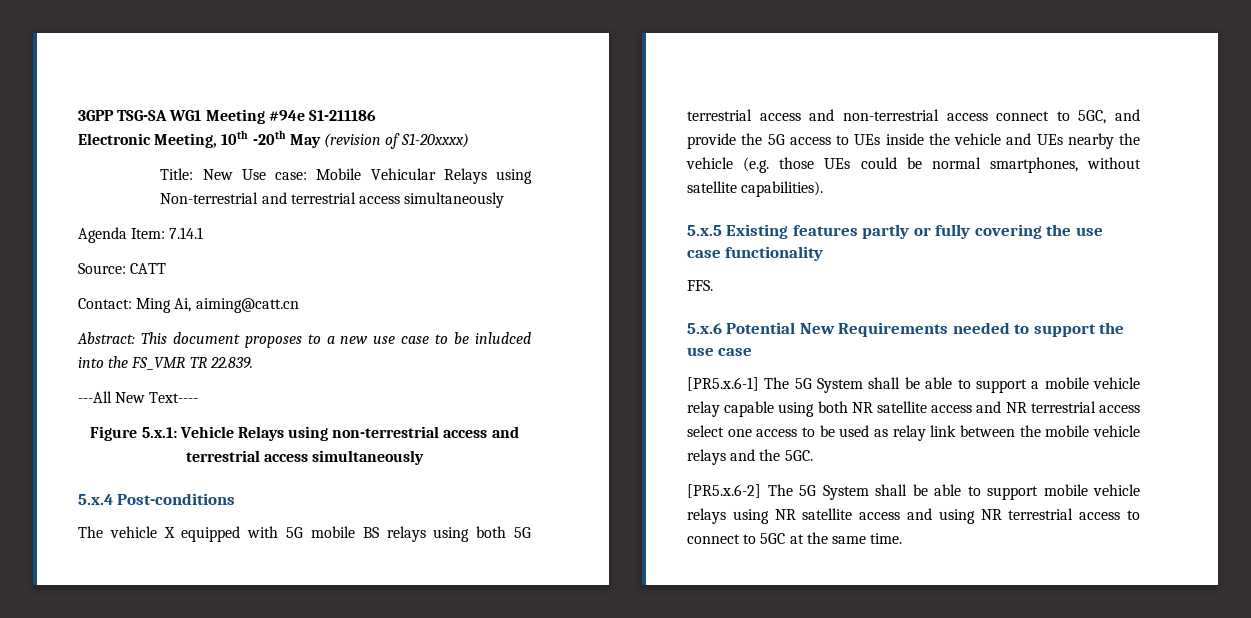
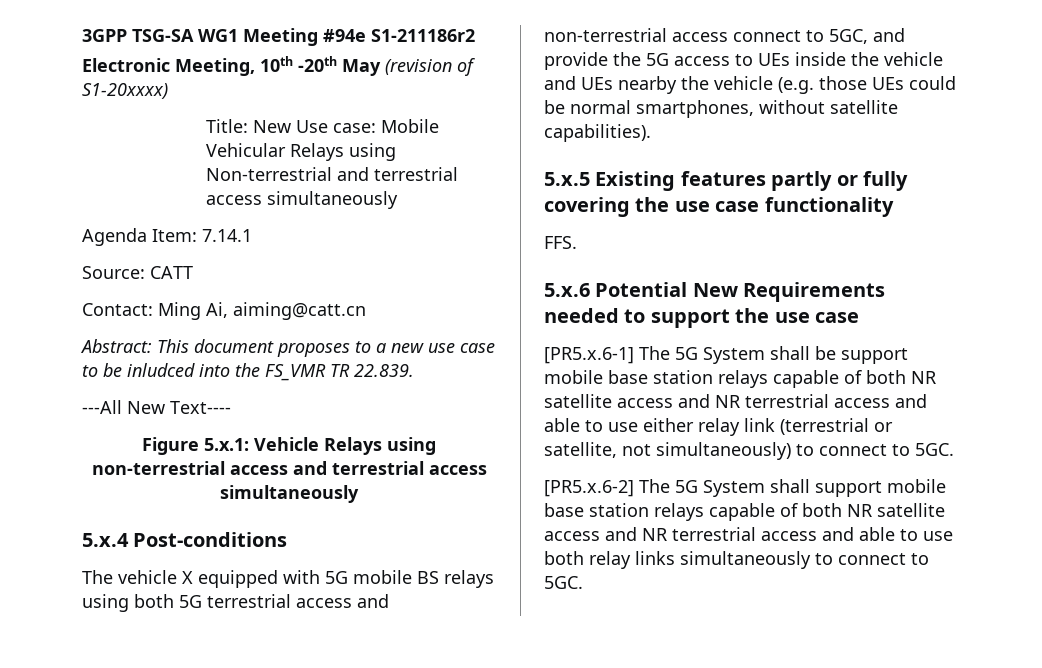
- 3GPP TSG-SA WG1 Meeting #94e S1-211186
+ 3GPP TSG-SA WG1 Meeting #94e S1-211186r2
- [PR5.x.6-1] The 5G System shall be able to support a mobile vehicle relay capable using both NR satellite access and NR terrestrial access select one access to be used as relay link between the mobile vehicle relays and the 5GC.
+ [PR5.x.6-1] The 5G System shall be support mobile base station relays capable of both NR satellite access and NR terrestrial access and able to use either relay link (terrestrial or satellite, not simultaneously) to connect to 5GC.
- [PR5.x.6-2] The 5G System shall be able to support mobile vehicle relays using NR satellite access and using NR terrestrial access to connect to 5GC at the same time.
+ [PR5.x.6-2] The 5G System shall support mobile base station relays capable of both NR satellite access and NR terrestrial access and able to use both relay links simultaneously to connect to 5GC.

